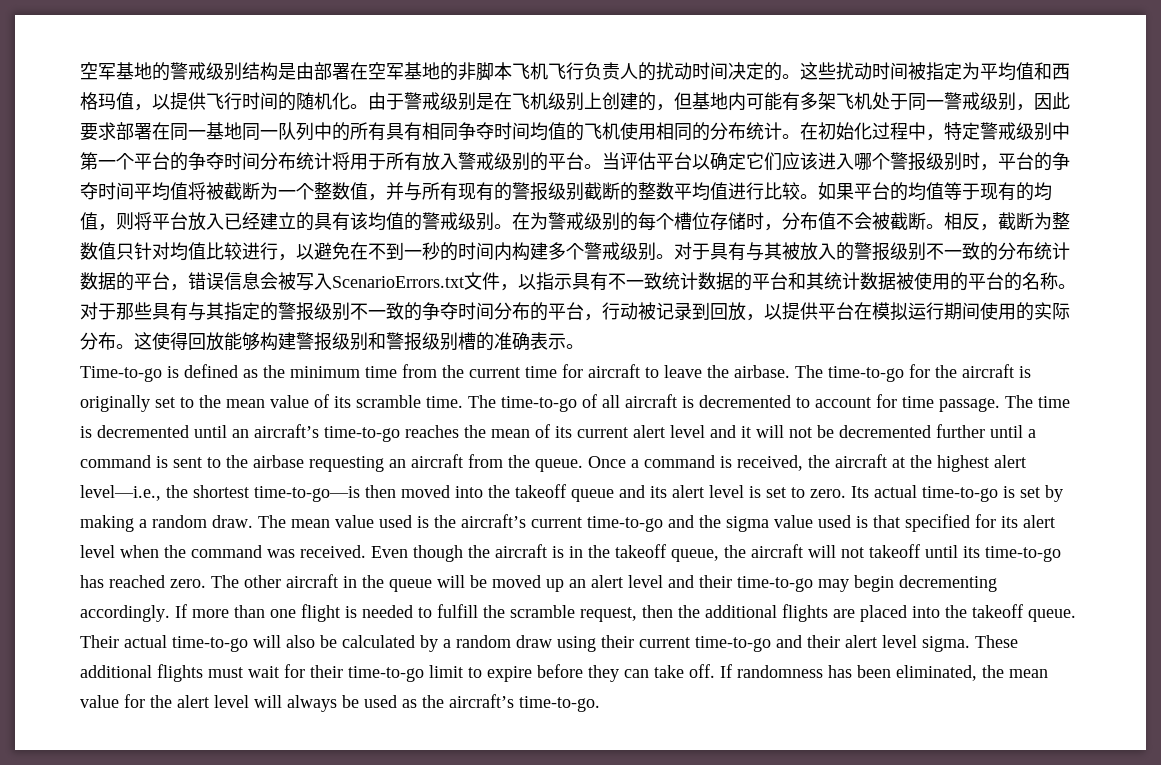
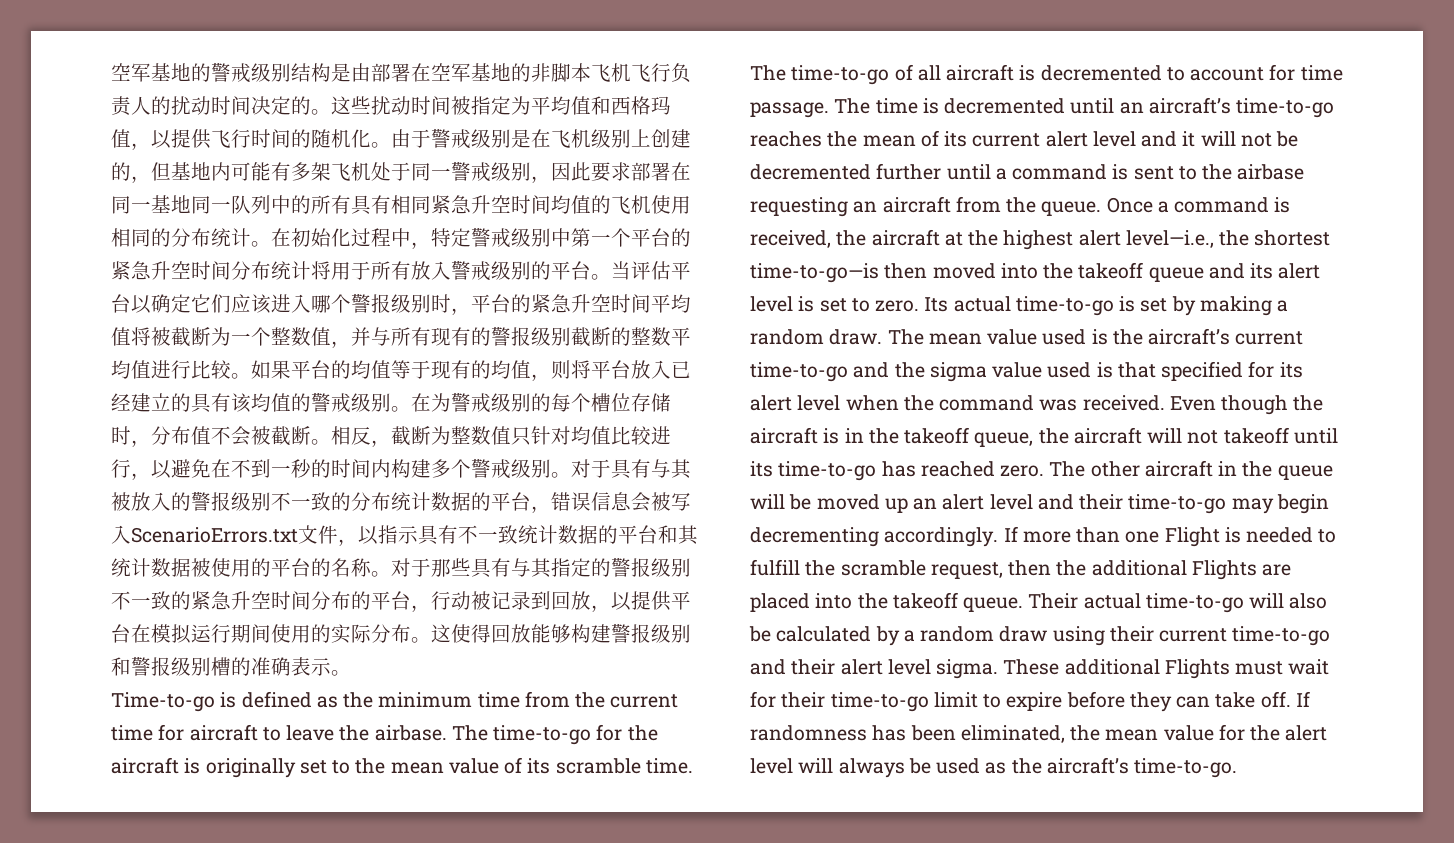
- 由于警戒级别是在飞机级别上创建的，但基地内可能有多架飞机处于同一警戒级别，因此要求部署在同一基地同一队列中的所有具有相同争夺时间均值的飞机使用相同的分布统计。
+ 由于警戒级别是在飞机级别上创建的，但基地内可能有多架飞机处于同一警戒级别，因此要求部署在同一基地同一队列中的所有具有相同紧急升空时间均值的飞机使用相同的分布统计。
- 在初始化过程中，特定警戒级别中第一个平台的争夺时间分布统计将用于所有放入警戒级别的平台。
+ 在初始化过程中，特定警戒级别中第一个平台的紧急升空时间分布统计将用于所有放入警戒级别的平台。
- 当评估平台以确定它们应该进入哪个警报级别时，平台的争夺时间平均值将被截断为一个整数值，并与所有现有的警报级别截断的整数平均值进行比较。
+ 当评估平台以确定它们应该进入哪个警报级别时，平台的紧急升空时间平均值将被截断为一个整数值，并与所有现有的警报级别截断的整数平均值进行比较。
- 对于那些具有与其指定的警报级别不一致的争夺时间分布的平台，行动被记录到回放，以提供平台在模拟运行期间使用的实际分布。
+ 对于那些具有与其指定的警报级别不一致的紧急升空时间分布的平台，行动被记录到回放，以提供平台在模拟运行期间使用的实际分布。
- If more than one flight is needed to fulfill the scramble request, then the additional flights are placed into the takeoff queue.
+ If more than one Flight is needed to fulfill the scramble request, then the additional Flights are placed into the takeoff queue.
- These additional flights must wait for their time-to-go limit to expire before they can take off.
+ These additional Flights must wait for their time-to-go limit to expire before they can take off.

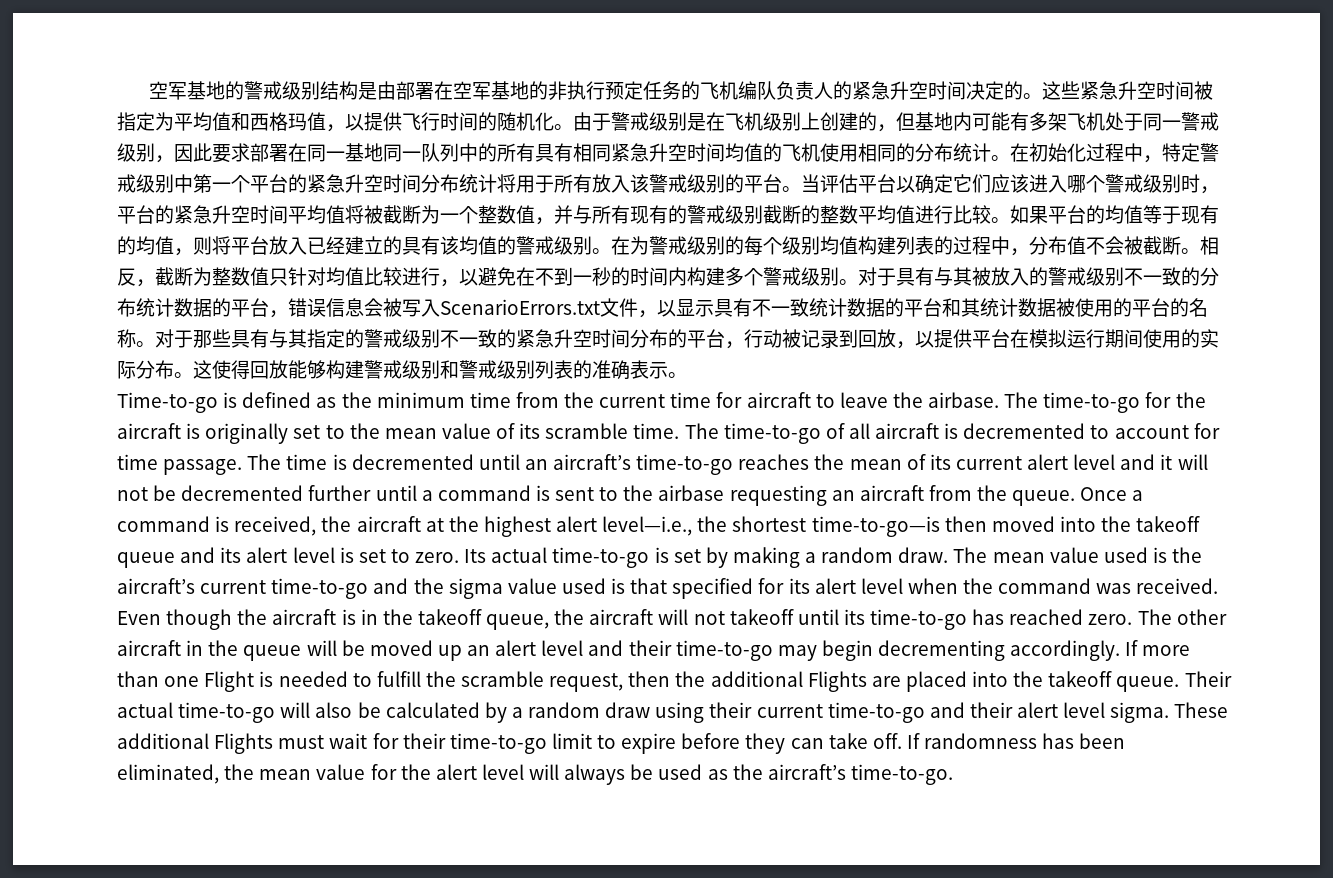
- 空军基地的警戒级别结构是由部署在空军基地的非脚本飞机飞行负责人的扰动时间决定的。
+ 空军基地的警戒级别结构是由部署在空军基地的非执行预定任务的飞机编队负责人的紧急升空时间决定的。
- 这些扰动时间被指定为平均值和西格玛值，以提供飞行时间的随机化。
+ 这些紧急升空时间被指定为平均值和西格玛值，以提供飞行时间的随机化。
- 在初始化过程中，特定警戒级别中第一个平台的紧急升空时间分布统计将用于所有放入警戒级别的平台。
+ 在初始化过程中，特定警戒级别中第一个平台的紧急升空时间分布统计将用于所有放入该警戒级别的平台。
- 当评估平台以确定它们应该进入哪个警报级别时，平台的紧急升空时间平均值将被截断为一个整数值，并与所有现有的警报级别截断的整数平均值进行比较。
+ 当评估平台以确定它们应该进入哪个警戒级别时，平台的紧急升空时间平均值将被截断为一个整数值，并与所有现有的警戒级别截断的整数平均值进行比较。
- 在为警戒级别的每个槽位存储时，分布值不会被截断。
+ 在为警戒级别的每个级别均值构建列表的过程中，分布值不会被截断。
- 对于具有与其被放入的警报级别不一致的分布统计数据的平台，错误信息会被写入ScenarioErrors.txt文件，以指示具有不一致统计数据的平台和其统计数据被使用的平台的名称。
+ 对于具有与其被放入的警戒级别不一致的分布统计数据的平台，错误信息会被写入ScenarioErrors.txt文件，以显示具有不一致统计数据的平台和其统计数据被使用的平台的名称。
- 对于那些具有与其指定的警报级别不一致的紧急升空时间分布的平台，行动被记录到回放，以提供平台在模拟运行期间使用的实际分布。
+ 对于那些具有与其指定的警戒级别不一致的紧急升空时间分布的平台，行动被记录到回放，以提供平台在模拟运行期间使用的实际分布。
- 这使得回放能够构建警报级别和警报级别槽的准确表示。
+ 这使得回放能够构建警戒级别和警戒级别列表的准确表示。

